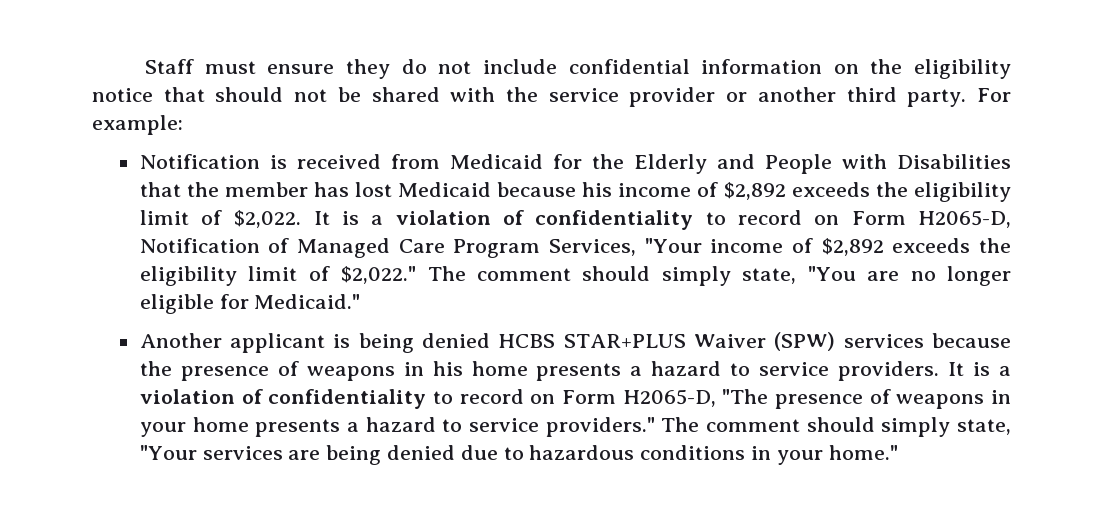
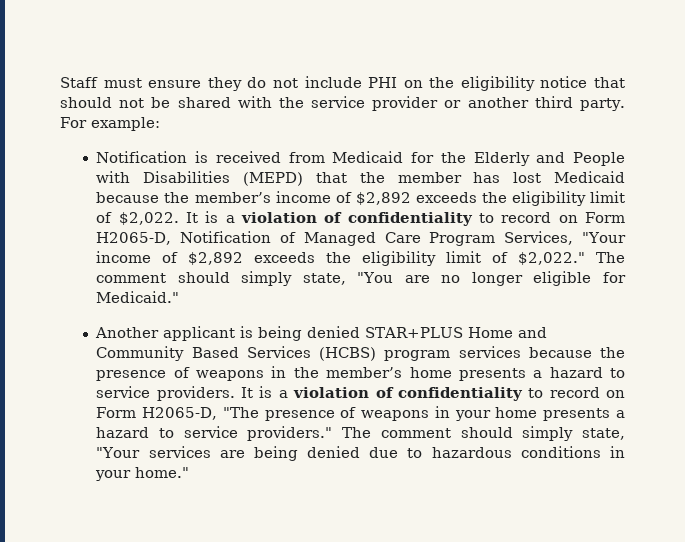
- Staff must ensure they do not include confidential information on the eligibility notice that should not be shared with the service provider or another third party.
+ Staff must ensure they do not include PHI on the eligibility notice that should not be shared with the service provider or another third party.
- Notification is received from Medicaid for the Elderly and People with Disabilities that the member has lost Medicaid because his income of $2,892 exceeds the eligibility limit of $2,022.
+ Notification is received from Medicaid for the Elderly and People with Disabilities (MEPD) that the member has lost Medicaid because the member’s income of $2,892 exceeds the eligibility limit of $2,022.
- Another applicant is being denied HCBS STAR+PLUS Waiver (SPW) services because the presence of weapons in his home presents a hazard to service providers.
+ Another applicant is being denied STAR+PLUS Home and Community Based Services (HCBS) program services because the presence of weapons in the member’s home presents a hazard to service providers.

